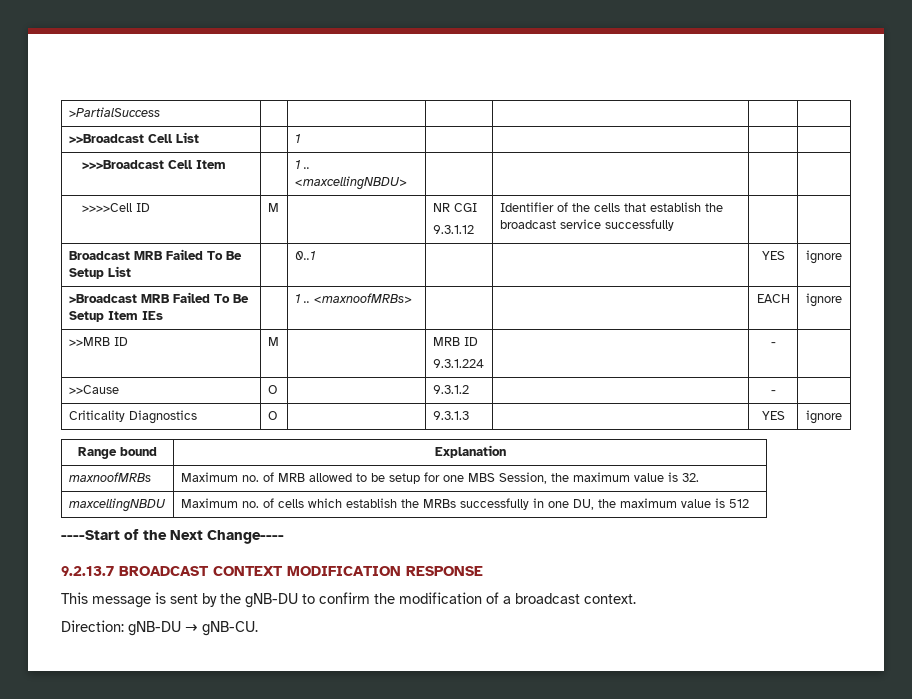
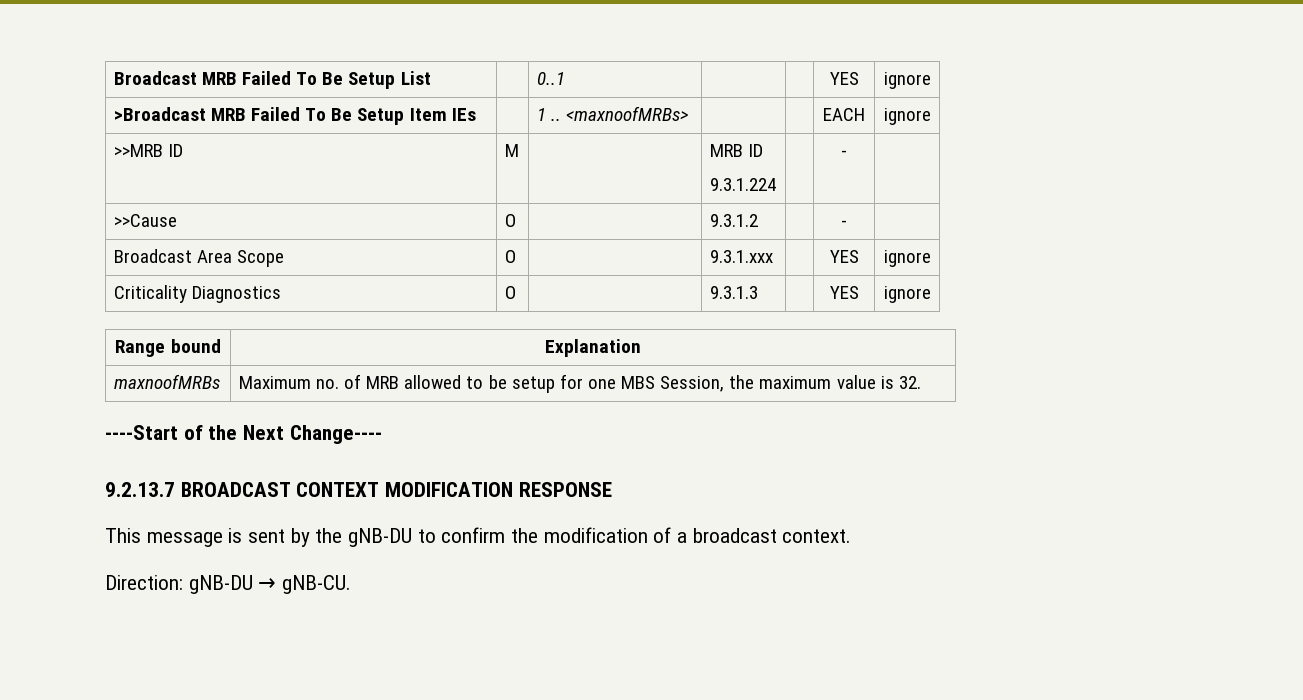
- >PartialSuccess | | | | | |
- >>Broadcast Cell List | | 1 | | | |
- >>>Broadcast Cell Item | | 1 .. <maxcellingNBDU> | | | |
- >>>>Cell ID | M | | NR CGI
- 9.3.1.12 | Identifier of the cells that establish the broadcast service successfully | |
+ Broadcast Area Scope | O | | 9.3.1.xxx | | YES | ignore
- maxcellingNBDU | Maximum no. of cells which establish the MRBs successfully in one DU, the maximum value is 512

